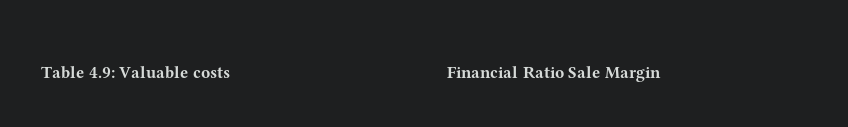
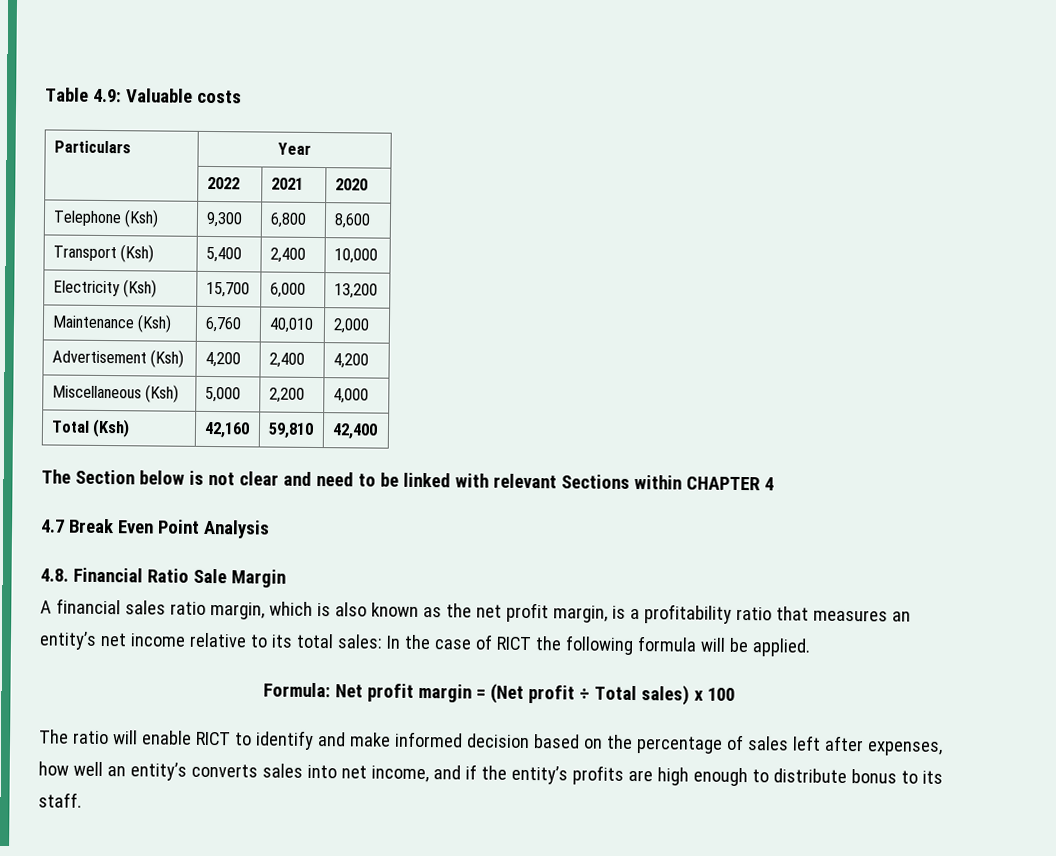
- Financial Ratio Sale Margin
+ Particulars | Year
+ | 2022 | 2021 | 2020
+ Telephone (Ksh) | 9,300 | 6,800 | 8,600
+ Transport (Ksh) | 5,400 | 2,400 | 10,000
+ Electricity (Ksh) | 15,700 | 6,000 | 13,200
+ Maintenance (Ksh) | 6,760 | 40,010 | 2,000
+ Advertisement (Ksh) | 4,200 | 2,400 | 4,200
+ Miscellaneous (Ksh) | 5,000 | 2,200 | 4,000
+ Total (Ksh) | 42,160 | 59,810 | 42,400
+ The Section below is not clear and need to be linked with relevant Sections within CHAPTER 4
+ 4.7 Break Even Point Analysis
+ 4.8. Financial Ratio Sale Margin
+ A financial sales ratio margin, which is also known as the net profit margin, is a profitability ratio that measures an entity’s net income relative to its total sales: In the case of RICT the following formula will be applied.
+ Formula: Net profit margin = (Net profit ÷ Total sales) x 100
+ The ratio will enable RICT to identify and make informed decision based on the percentage of sales left after expenses, how well an entity’s converts sales into net income, and if the entity’s profits are high enough to distribute bonus to its staff.

